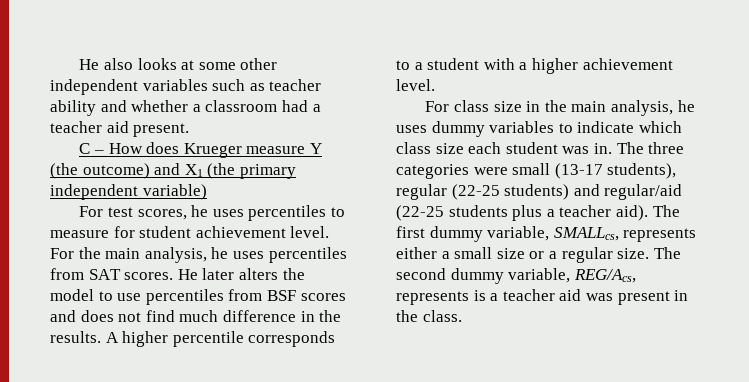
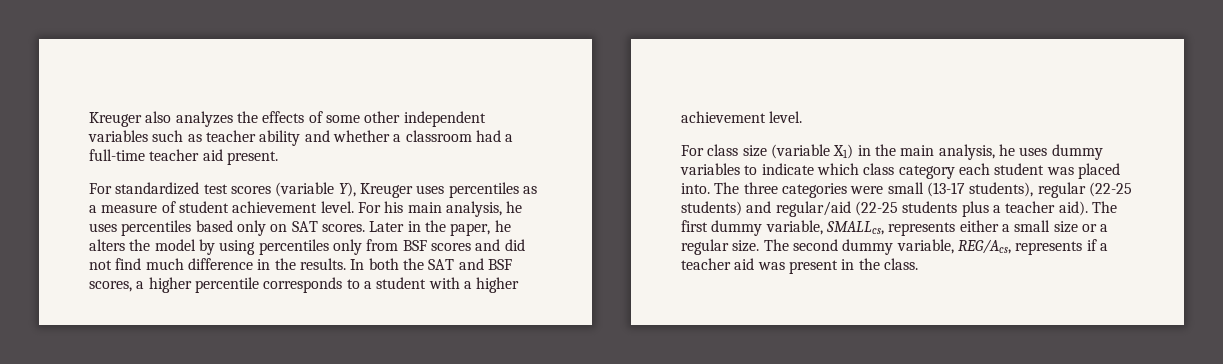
- He also looks at some other independent variables such as teacher ability and whether a classroom had a teacher aid present.
+ Kreuger also analyzes the effects of some other independent variables such as teacher ability and whether a classroom had a full-time teacher aid present.
- C – How does Krueger measure Y (the outcome) and X1 (the primary independent variable)
- For test scores, he uses percentiles to measure for student achievement level.
+ For standardized test scores (variable Y), Kreuger uses percentiles as a measure of student achievement level.
- For the main analysis, he uses percentiles from SAT scores. He later alters the model to use percentiles from BSF scores and does not find much difference in the results.
+ For his main analysis, he uses percentiles based only on SAT scores. Later in the paper, he alters the model by using percentiles only from BSF scores and did not find much difference in the results.
- A higher percentile corresponds to a student with a higher achievement level.
+ In both the SAT and BSF scores, a higher percentile corresponds to a student with a higher achievement level.
- For class size in the main analysis, he uses dummy variables to indicate which class size each student was in.
+ For class size (variable X1) in the main analysis, he uses dummy variables to indicate which class category each student was placed into.
- The second dummy variable, REG/Acs, represents is a teacher aid was present in the class.
+ The second dummy variable, REG/Acs, represents if a teacher aid was present in the class.

